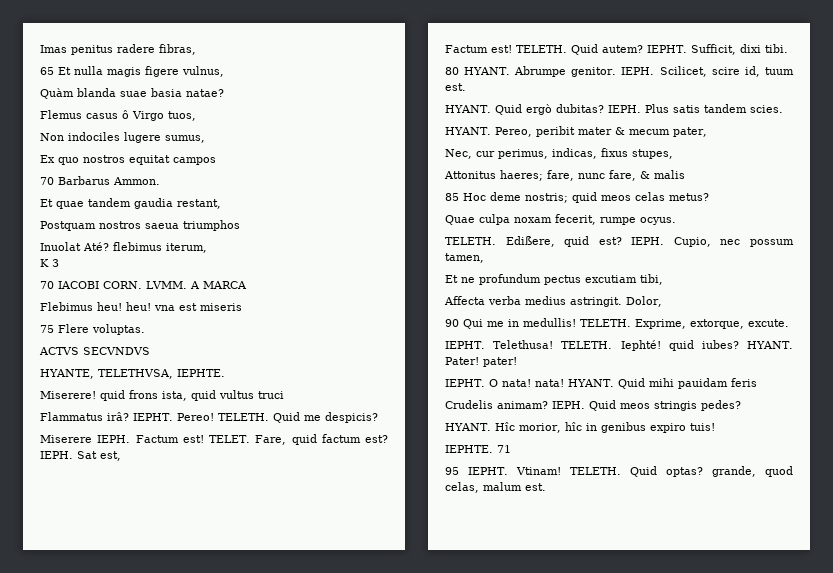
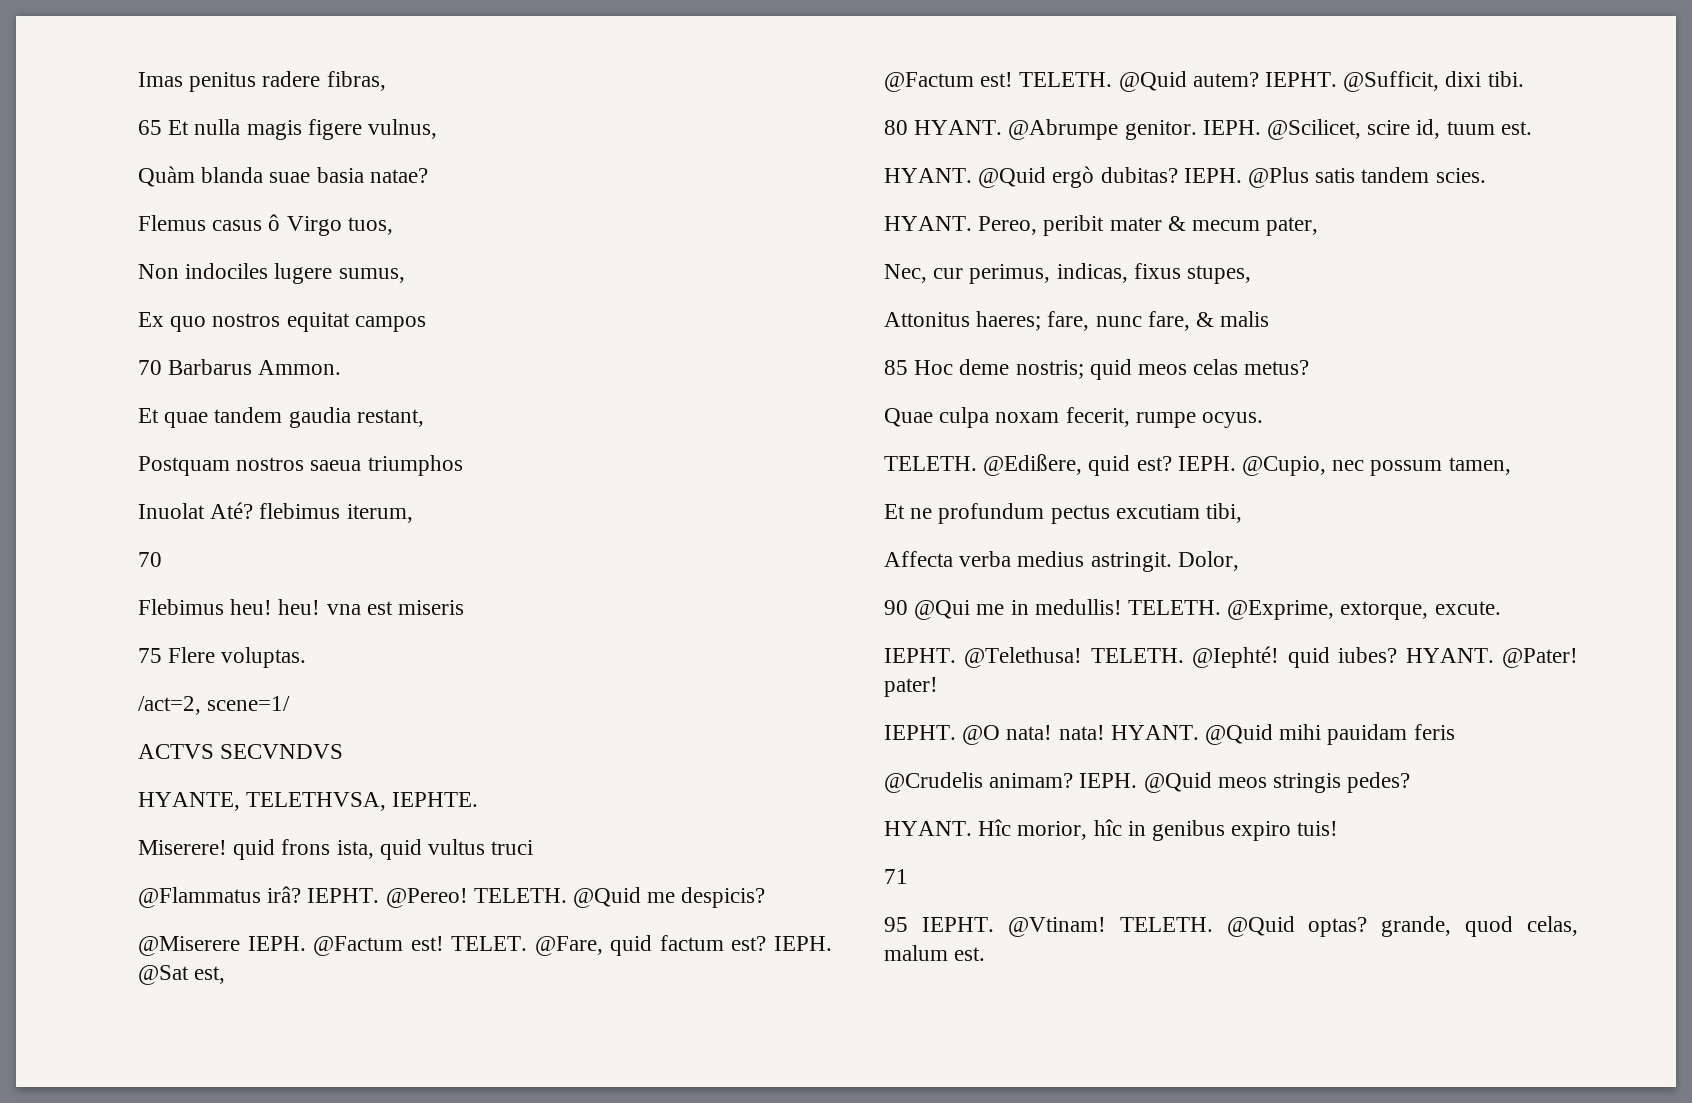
  Inuolat Até? flebimus iterum,
- K 3
- 70 IACOBI CORN. LVMM. A MARCA
+ 70
+ /act=2, scene=1/
- Flammatus irâ?
+ @Flammatus irâ?
- Pereo! TELETH. Quid me despicis?
+ @Pereo! TELETH. @Quid me despicis?
- Miserere IEPH. Factum est!
+ @Miserere IEPH. @Factum est!
- Fare, quid factum est?
+ @Fare, quid factum est?
- Sat est,
- Factum est!
+ @Sat est,
+ @Factum est!
- Quid autem?
+ @Quid autem?
- Sufficit, dixi tibi.
+ @Sufficit, dixi tibi.
- Abrumpe genitor.
+ @Abrumpe genitor.
- Scilicet, scire id, tuum est.
+ @Scilicet, scire id, tuum est.
- Quid ergò dubitas?
+ @Quid ergò dubitas?
- Plus satis tandem scies.
+ @Plus satis tandem scies.
- Edißere, quid est?
+ @Edißere, quid est?
- Cupio, nec possum tamen,
+ @Cupio, nec possum tamen,
- 90 Qui me in medullis!
+ 90 @Qui me in medullis!
- Exprime, extorque, excute.
+ @Exprime, extorque, excute.
- Telethusa! TELETH. Iephté! quid iubes?
+ @Telethusa! TELETH. @Iephté! quid iubes?
- Pater! pater!
+ @Pater! pater!
- O nata! nata!
+ @O nata! nata!
- Quid mihi pauidam feris
+ @Quid mihi pauidam feris
- Crudelis animam?
+ @Crudelis animam?
- Quid meos stringis pedes?
+ @Quid meos stringis pedes?
  Hîc morior, hîc in genibus expiro tuis!
- IEPHTE. 71
+ 71
- Vtinam! TELETH. Quid optas? grande, quod celas, malum est.
+ @Vtinam! TELETH. @Quid optas? grande, quod celas, malum est.

